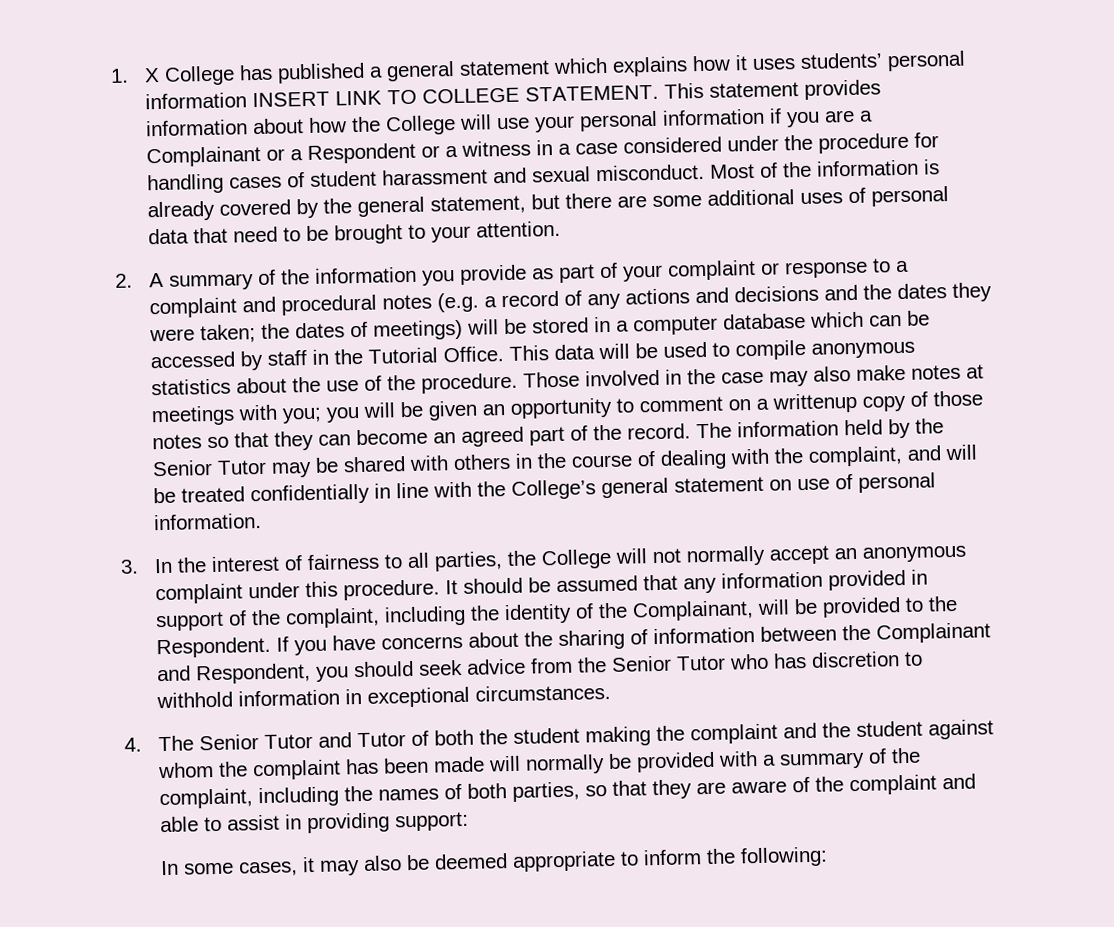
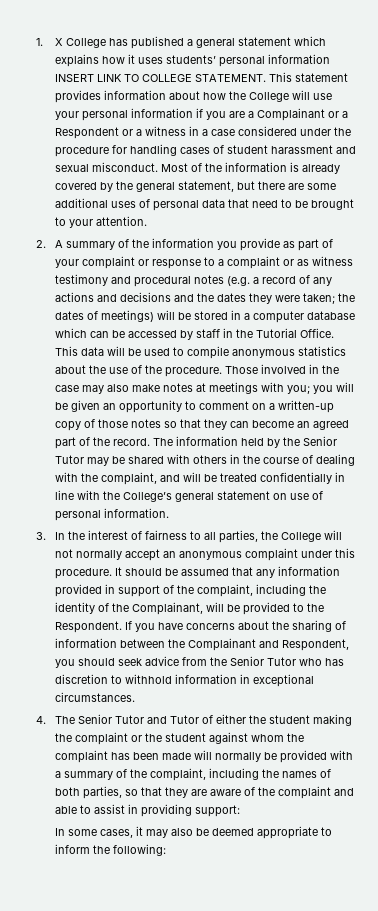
- 2. A summary of the information you provide as part of your complaint or response to a complaint and procedural notes (e.g. a record of any actions and decisions and the dates they were taken; the dates of meetings) will be stored in a computer database which can be accessed by staff in the Tutorial Office.
+ 2. A summary of the information you provide as part of your complaint or response to a complaint or as witness testimony and procedural notes (e.g. a record of any actions and decisions and the dates they were taken; the dates of meetings) will be stored in a computer database which can be accessed by staff in the Tutorial Office.
- Those involved in the case may also make notes at meetings with you; you will be given an opportunity to comment on a writtenup copy of those notes so that they can become an agreed part of the record.
+ Those involved in the case may also make notes at meetings with you; you will be given an opportunity to comment on a written-up copy of those notes so that they can become an agreed part of the record.
- 4. The Senior Tutor and Tutor of both the student making the complaint and the student against whom the complaint has been made will normally be provided with a summary of the complaint, including the names of both parties, so that they are aware of the complaint and able to assist in providing support:
+ 4. The Senior Tutor and Tutor of either the student making the complaint or the student against whom the complaint has been made will normally be provided with a summary of the complaint, including the names of both parties, so that they are aware of the complaint and able to assist in providing support:

